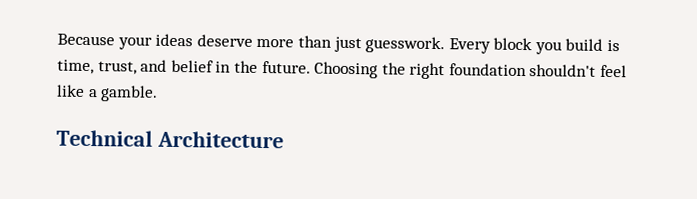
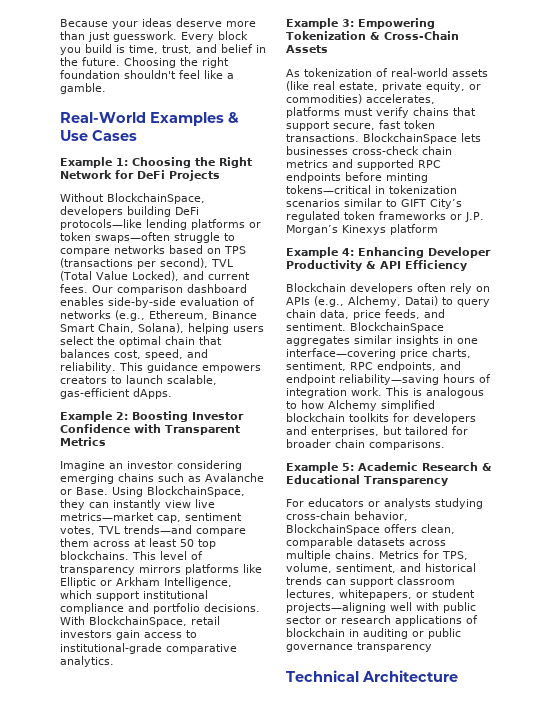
+ Real-World Examples & Use Cases
+ Example 1: Choosing the Right Network for DeFi Projects
+ Without BlockchainSpace, developers building DeFi protocols—like lending platforms or token swaps—often struggle to compare networks based on TPS (transactions per second), TVL (Total Value Locked), and current fees. Our comparison dashboard enables side-by-side evaluation of networks (e.g., Ethereum, Binance Smart Chain, Solana), helping users select the optimal chain that balances cost, speed, and reliability. This guidance empowers creators to launch scalable, gas-efficient dApps.
+ Example 2: Boosting Investor Confidence with Transparent Metrics
+ Imagine an investor considering emerging chains such as Avalanche or Base. Using BlockchainSpace, they can instantly view live metrics—market cap, sentiment votes, TVL trends—and compare them across at least 50 top blockchains. This level of transparency mirrors platforms like Elliptic or Arkham Intelligence, which support institutional compliance and portfolio decisions. With BlockchainSpace, retail investors gain access to institutional-grade comparative analytics.
+ Example 3: Empowering Tokenization & Cross-Chain Assets
+ As tokenization of real-world assets (like real estate, private equity, or commodities) accelerates, platforms must verify chains that support secure, fast token transactions. BlockchainSpace lets businesses cross-check chain metrics and supported RPC endpoints before minting tokens—critical in tokenization scenarios similar to GIFT City’s regulated token frameworks or J.P. Morgan’s Kinexys platform
+ Example 4: Enhancing Developer Productivity & API Efficiency
+ Blockchain developers often rely on APIs (e.g., Alchemy, Datai) to query chain data, price feeds, and sentiment. BlockchainSpace aggregates similar insights in one interface—covering price charts, sentiment, RPC endpoints, and endpoint reliability—saving hours of integration work. This is analogous to how Alchemy simplified blockchain toolkits for developers and enterprises, but tailored for broader chain comparisons.
+ Example 5: Academic Research & Educational Transparency
+ For educators or analysts studying cross-chain behavior, BlockchainSpace offers clean, comparable datasets across multiple chains. Metrics for TPS, volume, sentiment, and historical trends can support classroom lectures, whitepapers, or student projects—aligning well with public sector or research applications of blockchain in auditing or public governance transparency

